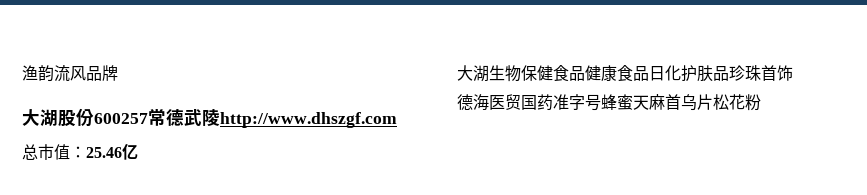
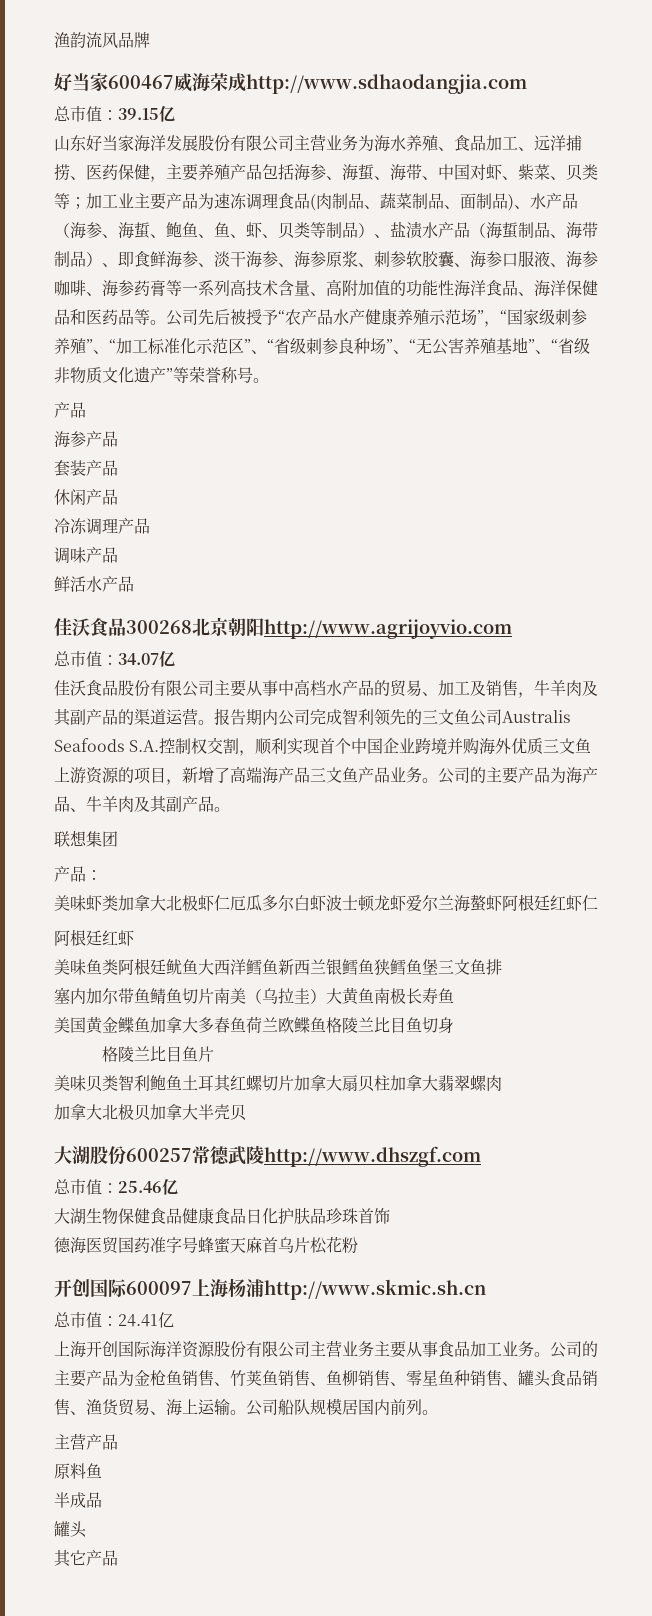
+ 好当家600467威海荣成http://www.sdhaodangjia.com
+ 总市值：39.15亿
+ 山东好当家海洋发展股份有限公司主营业务为海水养殖、食品加工、远洋捕捞、医药保健，主要养殖产品包括海参、海蜇、海带、中国对虾、紫菜、贝类等；加工业主要产品为速冻调理食品(肉制品、蔬菜制品、面制品)、水产品（海参、海蜇、鲍鱼、鱼、虾、贝类等制品）、盐渍水产品（海蜇制品、海带制品）、即食鲜海参、淡干海参、海参原浆、刺参软胶囊、海参口服液、海参咖啡、海参药膏等一系列高技术含量、高附加值的功能性海洋食品、海洋保健品和医药品等。公司先后被授予“农产品水产健康养殖示范场”，“国家级刺参养殖”、“加工标准化示范区”、“省级刺参良种场”、“无公害养殖基地”、“省级非物质文化遗产”等荣誉称号。
+ 产品
+ 海参产品
+ 套装产品
+ 休闲产品
+ 冷冻调理产品
+ 调味产品
+ 鲜活水产品
+ 佳沃食品300268北京朝阳http://www.agrijoyvio.com
+ 总市值：34.07亿
+ 佳沃食品股份有限公司主要从事中高档水产品的贸易、加工及销售，牛羊肉及其副产品的渠道运营。报告期内公司完成智利领先的三文鱼公司Australis Seafoods S.A.控制权交割，顺利实现首个中国企业跨境并购海外优质三文鱼上游资源的项目，新增了高端海产品三文鱼产品业务。公司的主要产品为海产品、牛羊肉及其副产品。
+ 联想集团
+ 产品：
+ 美味虾类加拿大北极虾仁厄瓜多尔白虾波士顿龙虾爱尔兰海螯虾阿根廷红虾仁
+ 阿根廷红虾
+ 美味鱼类阿根廷鱿鱼大西洋鳕鱼新西兰银鳕鱼狭鳕鱼堡三文鱼排
+ 塞内加尔带鱼鲭鱼切片南美（乌拉圭）大黄鱼南极长寿鱼
+ 美国黄金鲽鱼加拿大多春鱼荷兰欧鲽鱼格陵兰比目鱼切身
+ 格陵兰比目鱼片
+ 美味贝类智利鲍鱼土耳其红螺切片加拿大扇贝柱加拿大翡翠螺肉
+ 加拿大北极贝加拿大半壳贝
+ 开创国际600097上海杨浦http://www.skmic.sh.cn
+ 总市值：24.41亿
+ 上海开创国际海洋资源股份有限公司主营业务主要从事食品加工业务。公司的主要产品为金枪鱼销售、竹荚鱼销售、鱼柳销售、零星鱼种销售、罐头食品销售、渔货贸易、海上运输。公司船队规模居国内前列。
+ 主营产品
+ 原料鱼
+ 半成品
+ 罐头
+ 其它产品

